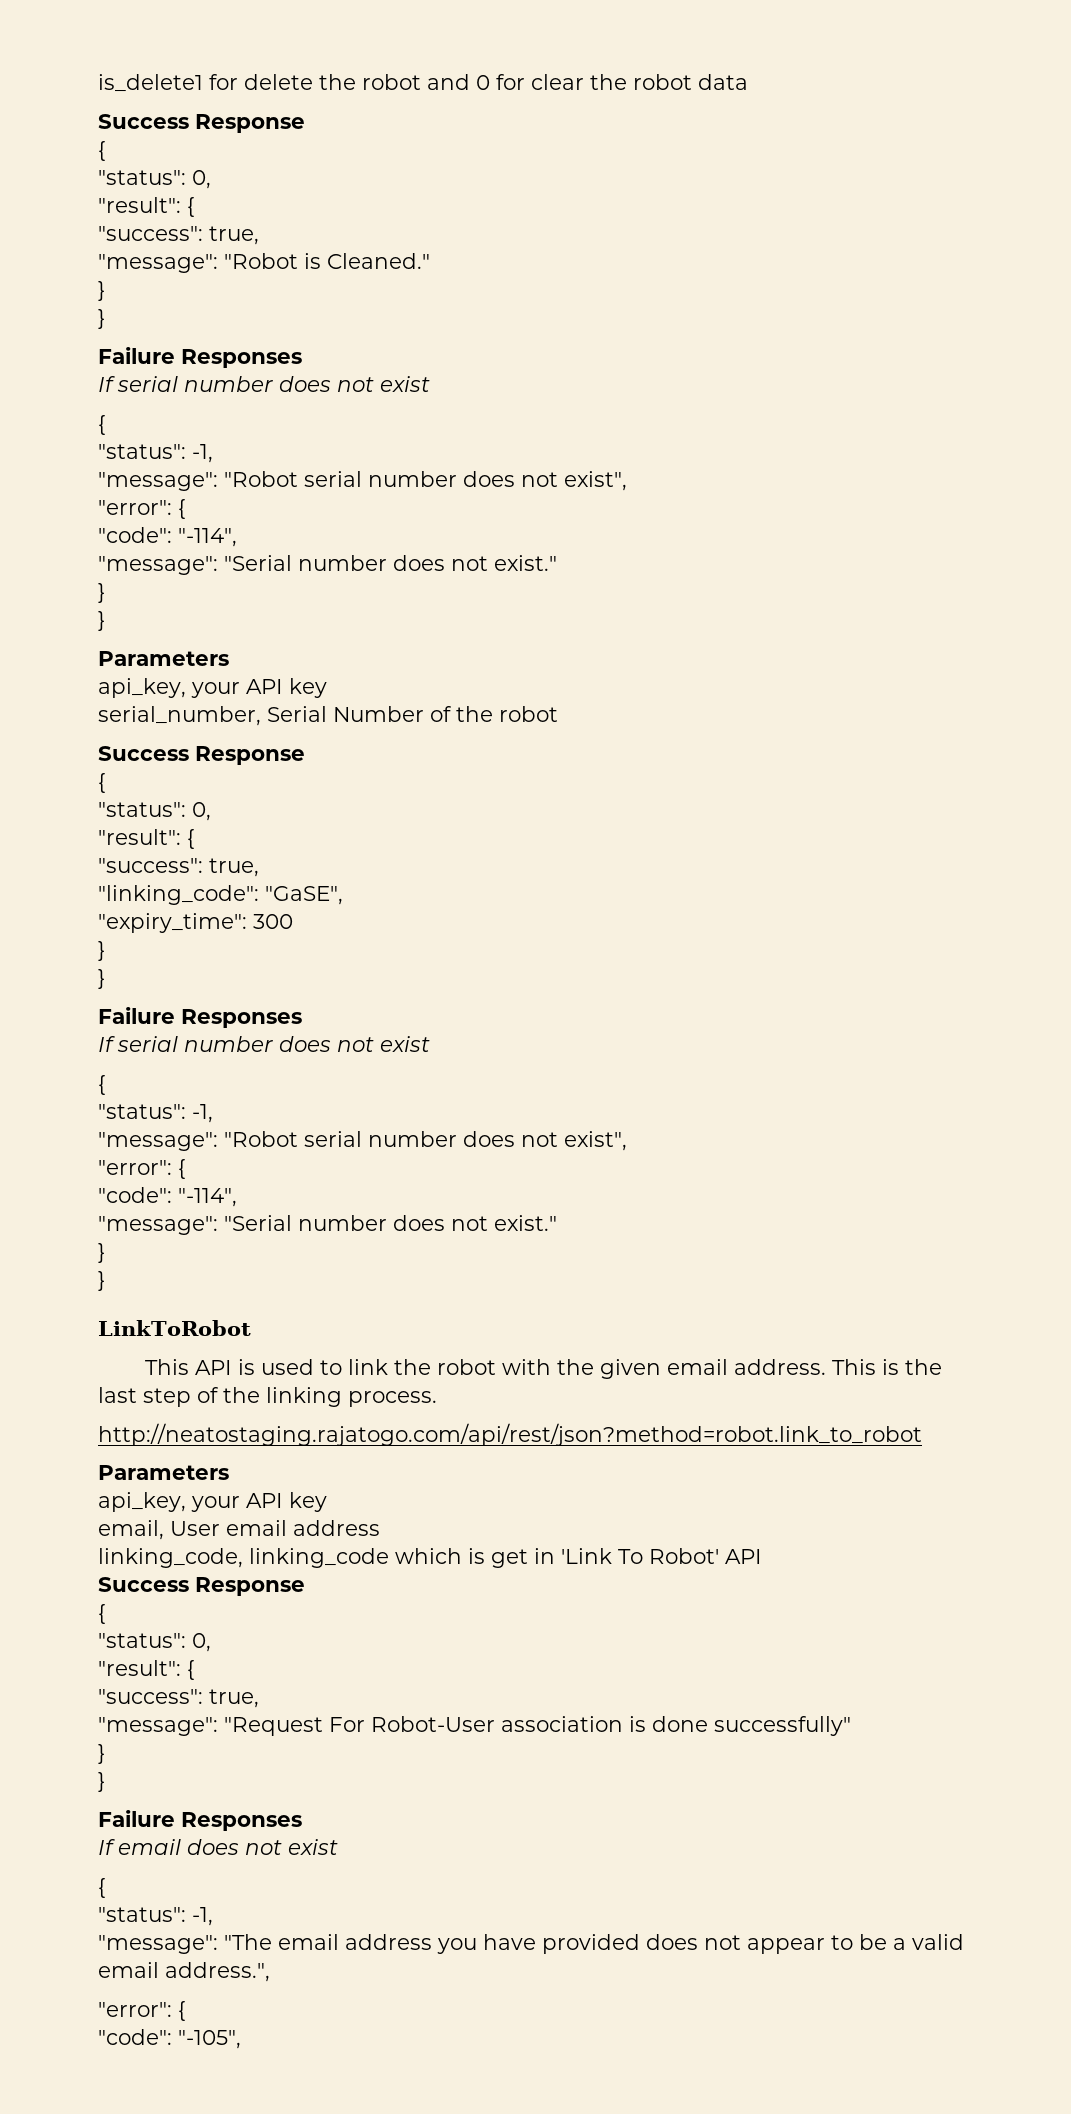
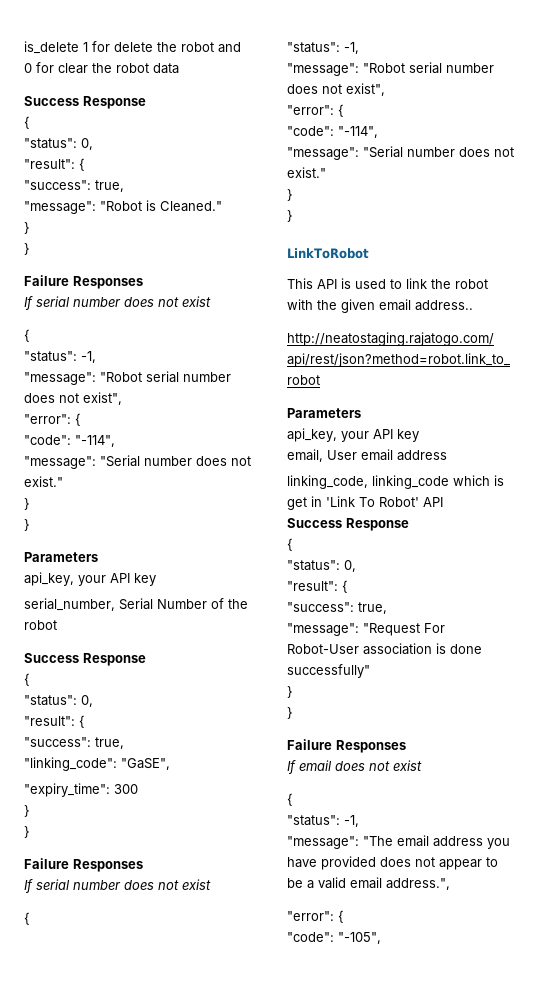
- is_delete1 for delete the robot and 0 for clear the robot data
+ is_delete 1 for delete the robot and 0 for clear the robot data
- This API is used to link the robot with the given email address. This is the last step of the linking process.
+ This API is used to link the robot with the given email address..

